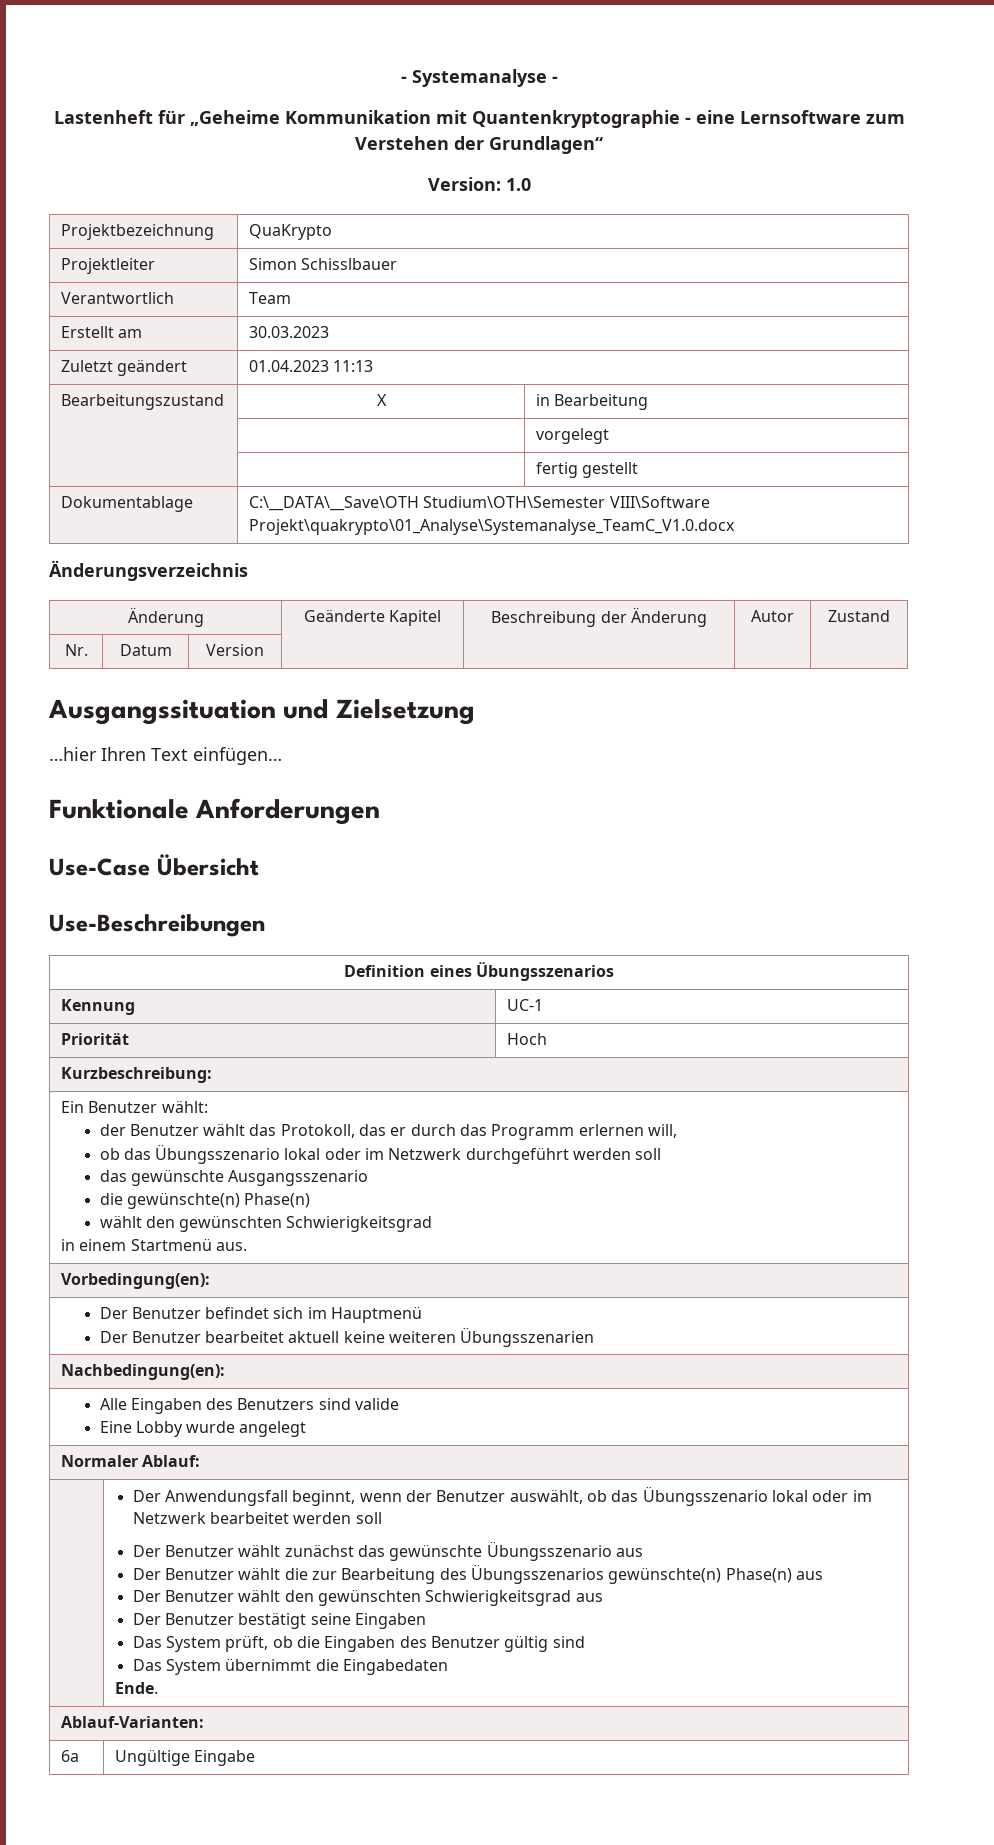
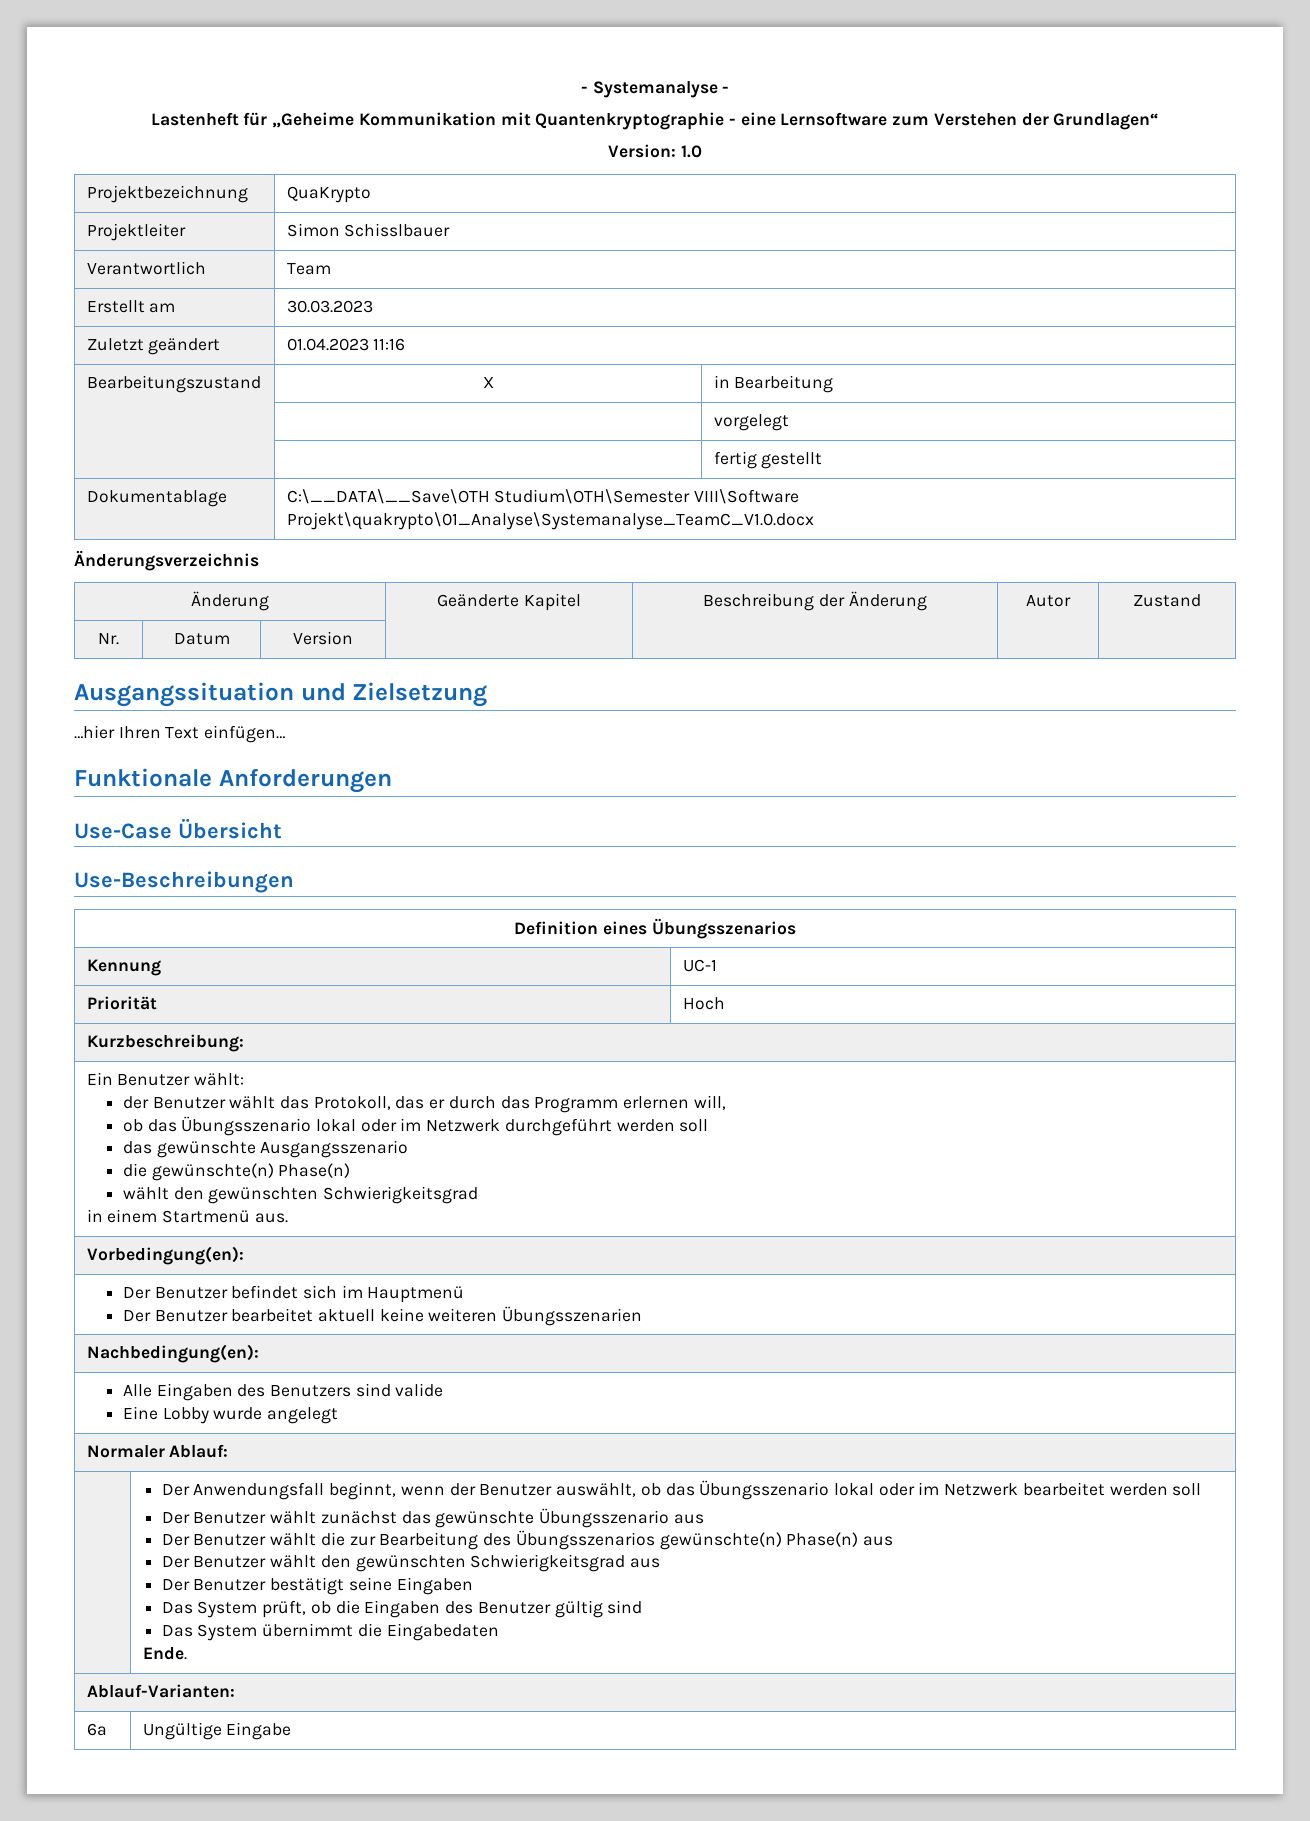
- Zuletzt geändert | 01.04.2023 11:13
+ Zuletzt geändert | 01.04.2023 11:16

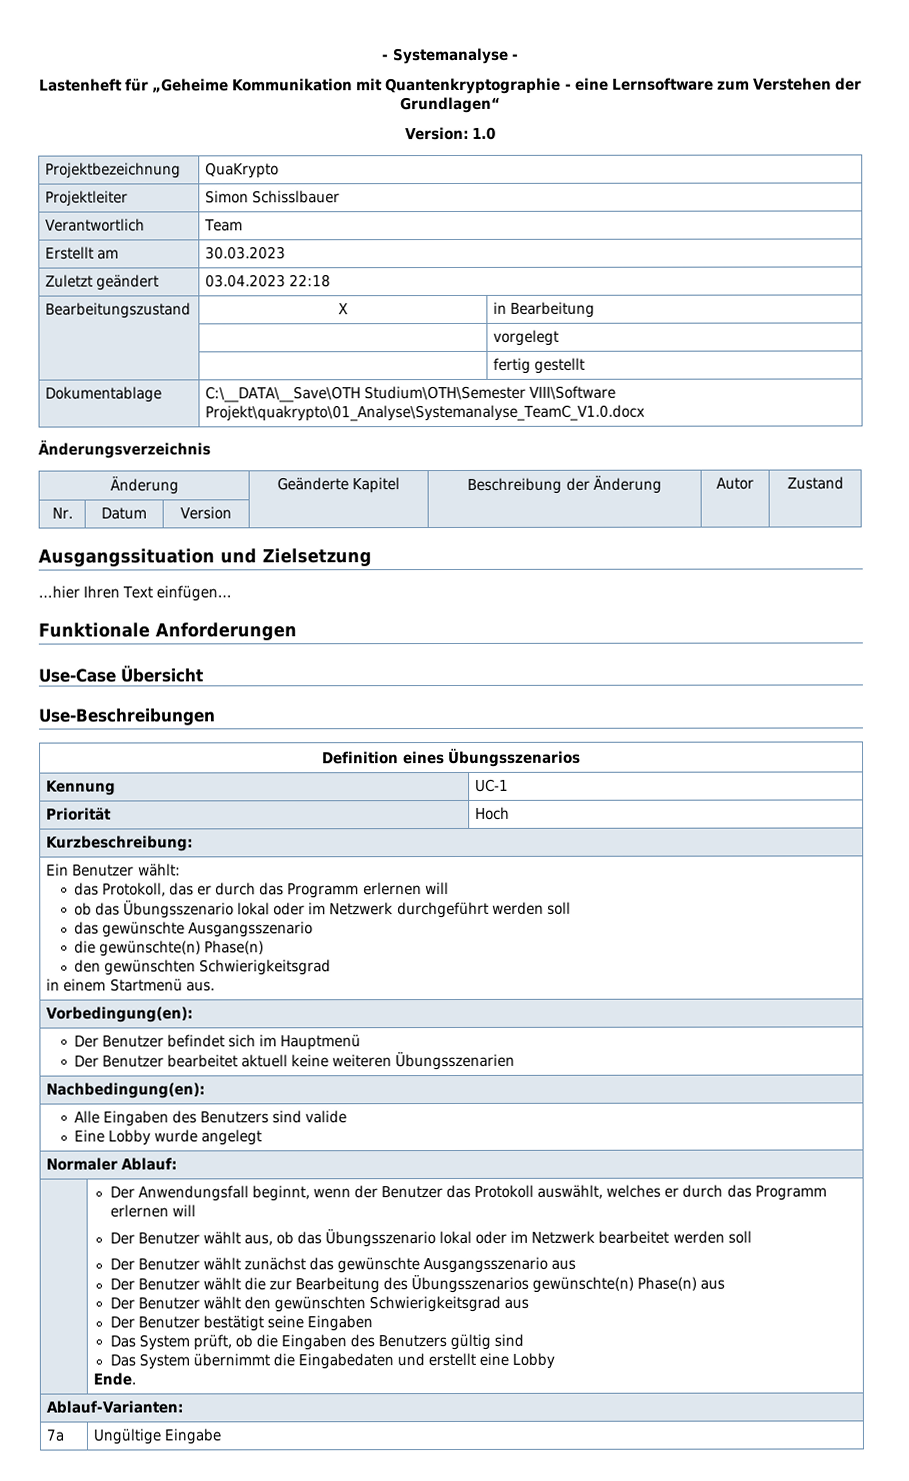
- Zuletzt geändert | 01.04.2023 11:16
+ Zuletzt geändert | 03.04.2023 22:18
  Ein Benutzer wählt:
- der Benutzer wählt das Protokoll, das er durch das Programm erlernen will,
+ das Protokoll, das er durch das Programm erlernen will
  ob das Übungsszenario lokal oder im Netzwerk durchgeführt werden soll
  das gewünschte Ausgangsszenario
  die gewünschte(n) Phase(n)
- wählt den gewünschten Schwierigkeitsgrad
+ den gewünschten Schwierigkeitsgrad
- Der Anwendungsfall beginnt, wenn der Benutzer auswählt, ob das Übungsszenario lokal oder im Netzwerk bearbeitet werden soll
+ Der Anwendungsfall beginnt, wenn der Benutzer das Protokoll auswählt, welches er durch das Programm erlernen will
+ Der Benutzer wählt aus, ob das Übungsszenario lokal oder im Netzwerk bearbeitet werden soll
- Der Benutzer wählt zunächst das gewünschte Übungsszenario aus
+ Der Benutzer wählt zunächst das gewünschte Ausgangsszenario aus
- Das System prüft, ob die Eingaben des Benutzer gültig sind
+ Das System prüft, ob die Eingaben des Benutzers gültig sind
- Das System übernimmt die Eingabedaten
+ Das System übernimmt die Eingabedaten und erstellt eine Lobby
- 6a | Ungültige Eingabe
+ 7a | Ungültige Eingabe

